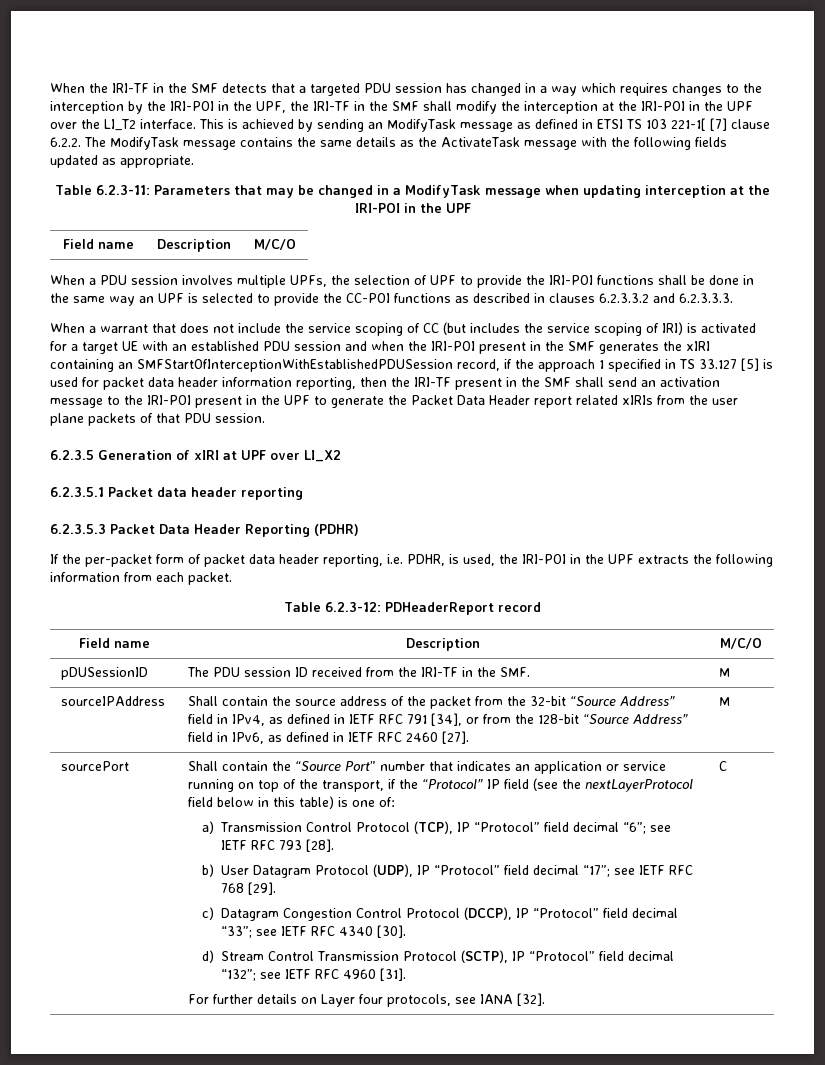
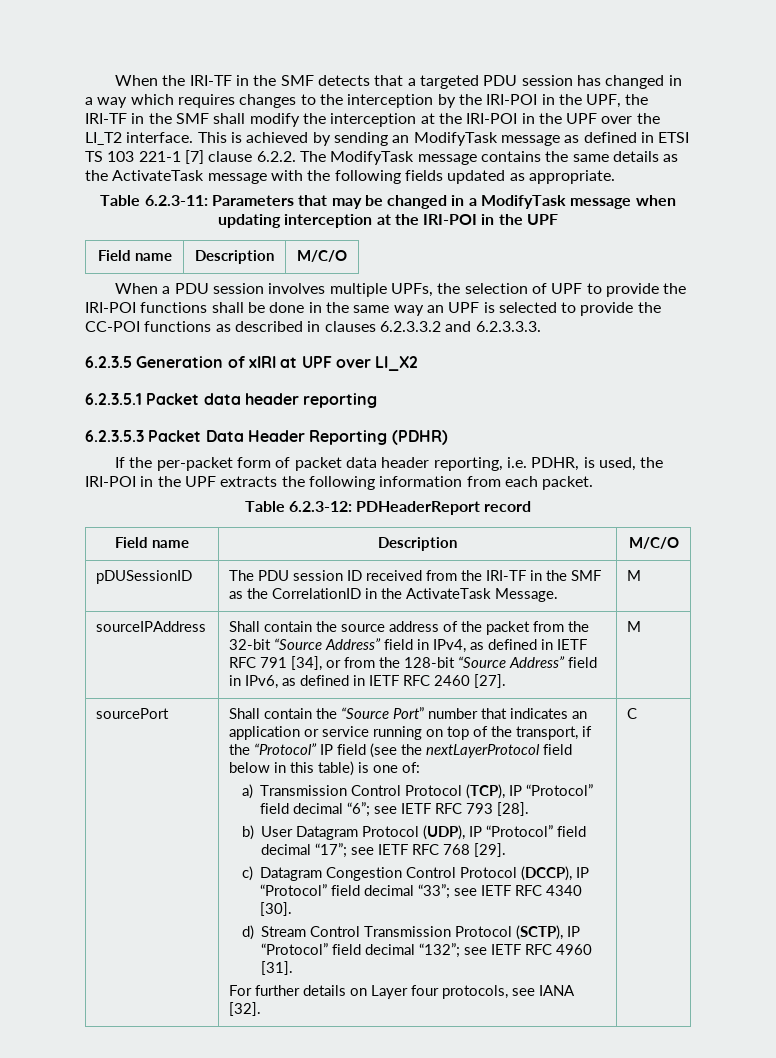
- This is achieved by sending an ModifyTask message as defined in ETSI TS 103 221-1[ [7] clause 6.2.2. The ModifyTask message contains the same details as the ActivateTask message with the following fields updated as appropriate.
+ This is achieved by sending an ModifyTask message as defined in ETSI TS 103 221-1 [7] clause 6.2.2. The ModifyTask message contains the same details as the ActivateTask message with the following fields updated as appropriate.
- When a warrant that does not include the service scoping of CC (but includes the service scoping of IRI) is activated for a target UE with an established PDU session and when the IRI-POI present in the SMF generates the xIRI containing an SMFStartOfInterceptionWithEstablishedPDUSession record, if the approach 1 specified in TS 33.127 [5] is used for packet data header information reporting, then the IRI-TF present in the SMF shall send an activation message to the IRI-POI present in the UPF to generate the Packet Data Header report related xIRIs from the user plane packets of that PDU session.
- pDUSessionID | The PDU session ID received from the IRI-TF in the SMF. | M
+ pDUSessionID | The PDU session ID received from the IRI-TF in the SMF as the CorrelationID in the ActivateTask Message. | M

